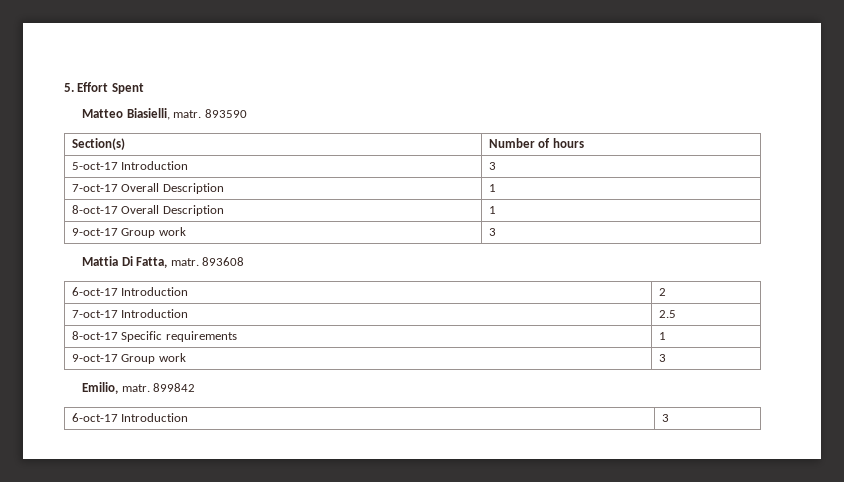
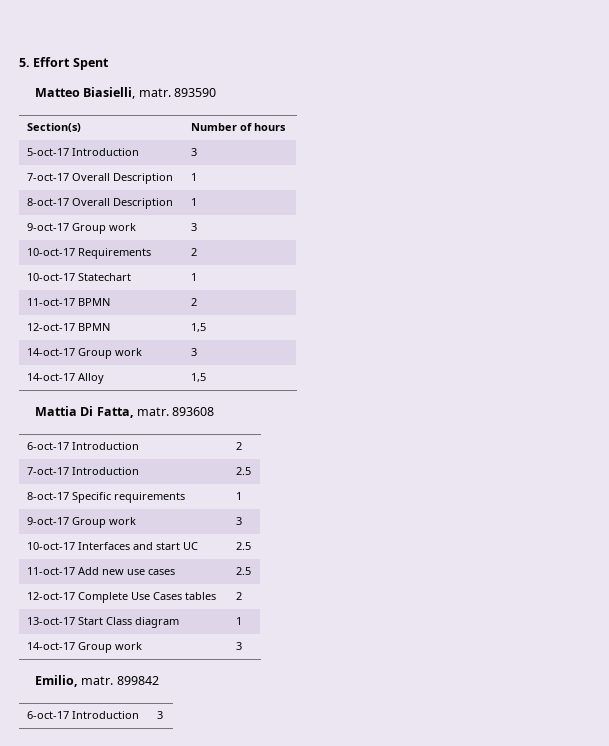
+ 10-oct-17 Requirements | 2
+ 10-oct-17 Statechart | 1
+ 11-oct-17 BPMN | 2
+ 12-oct-17 BPMN | 1,5
+ 14-oct-17 Group work | 3
+ 14-oct-17 Alloy | 1,5
+ 10-oct-17 Interfaces and start UC | 2.5
+ 11-oct-17 Add new use cases | 2.5
+ 12-oct-17 Complete Use Cases tables | 2
+ 13-oct-17 Start Class diagram | 1
+ 14-oct-17 Group work | 3

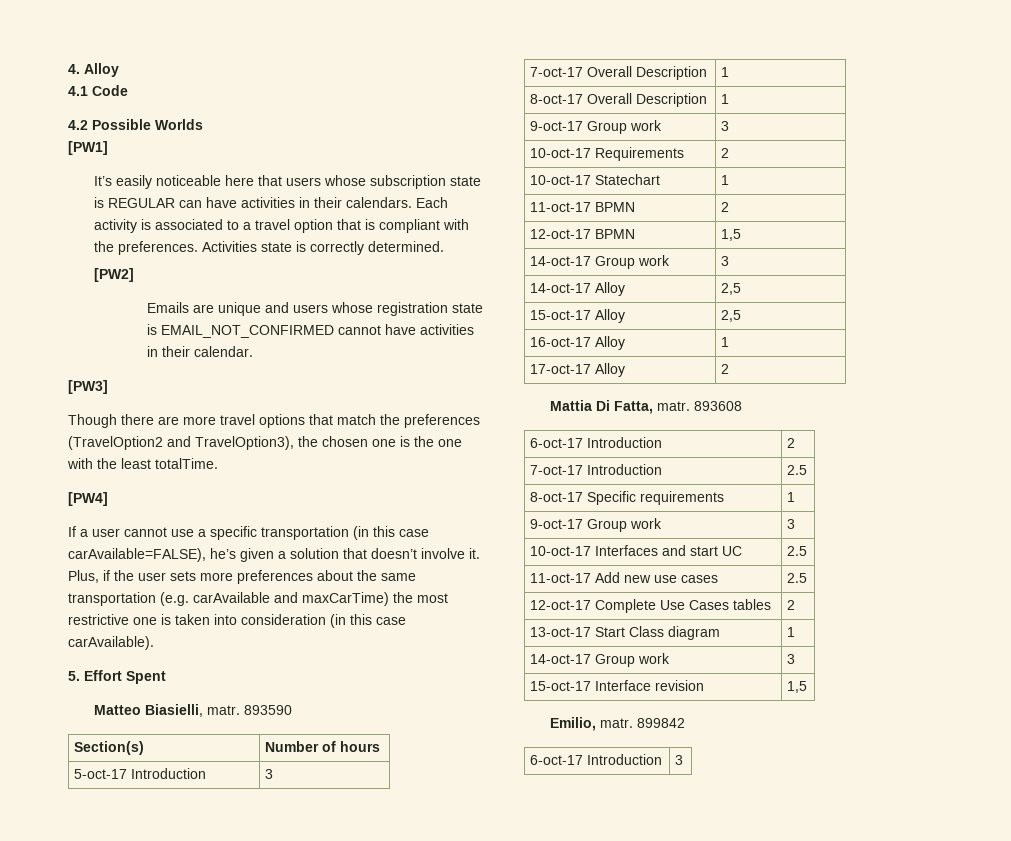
+ 4. Alloy
+ 4.1 Code
+ 4.2 Possible Worlds
+ [PW1]
+ It’s easily noticeable here that users whose subscription state is REGULAR can have activities in their calendars. Each activity is associated to a travel option that is compliant with the preferences. Activities state is correctly determined.
+ [PW2]
+ Emails are unique and users whose registration state is EMAIL_NOT_CONFIRMED cannot have activities in their calendar.
+ [PW3]
+ Though there are more travel options that match the preferences (TravelOption2 and TravelOption3), the chosen one is the one with the least totalTime.
+ [PW4]
+ If a user cannot use a specific transportation (in this case carAvailable=FALSE), he’s given a solution that doesn’t involve it. Plus, if the user sets more preferences about the same transportation (e.g. carAvailable and maxCarTime) the most restrictive one is taken into consideration (in this case carAvailable).
- 14-oct-17 Alloy | 1,5
+ 14-oct-17 Alloy | 2,5
+ 15-oct-17 Alloy | 2,5
+ 16-oct-17 Alloy | 1
+ 17-oct-17 Alloy | 2
+ 15-oct-17 Interface revision | 1,5

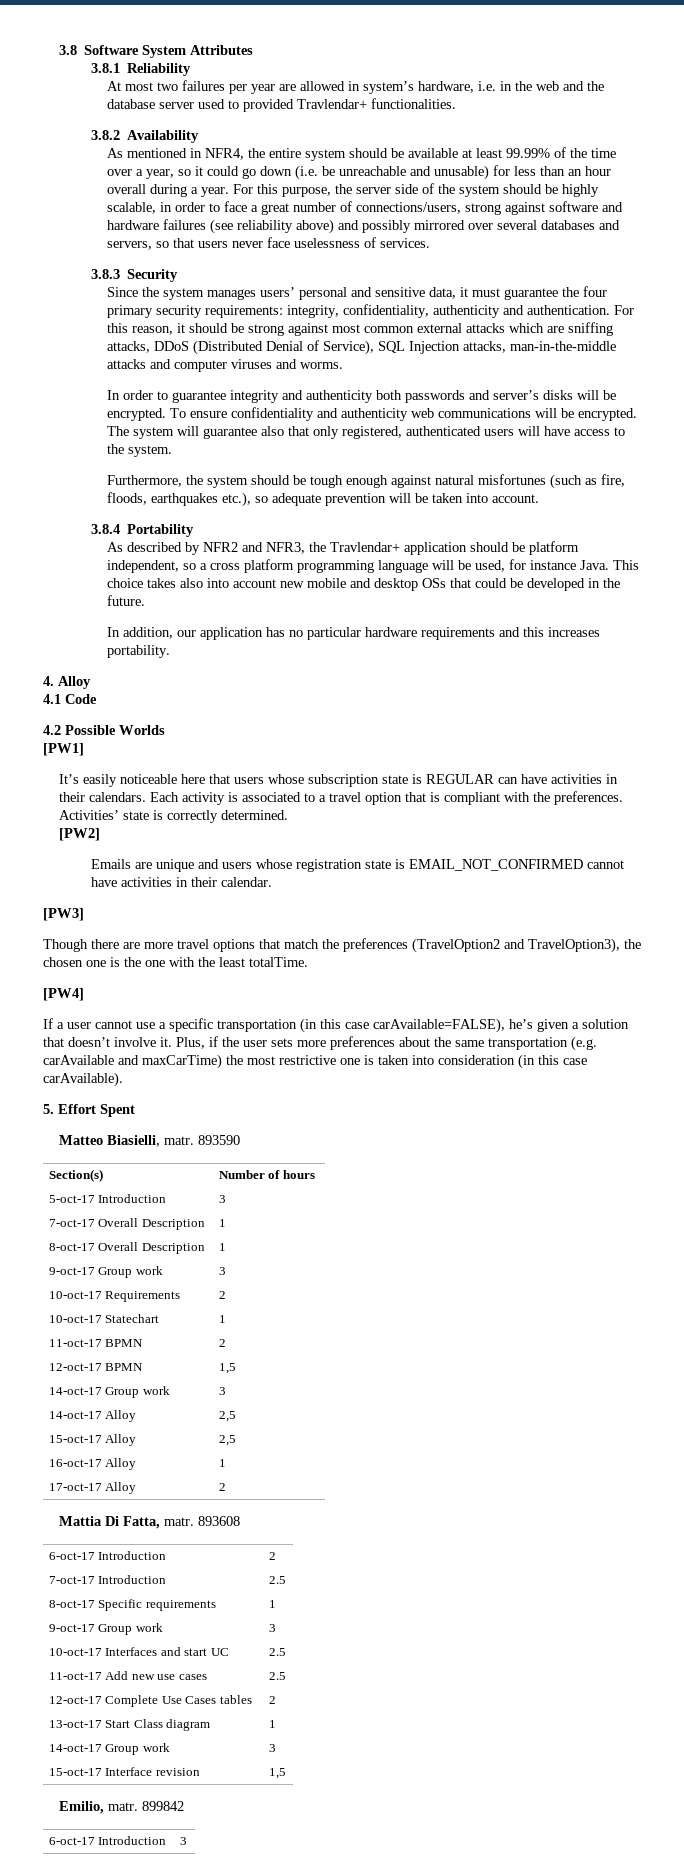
+ 3.8 Software System Attributes
+ 3.8.1 Reliability
+ At most two failures per year are allowed in system’s hardware, i.e. in the web and the database server used to provided Travlendar+ functionalities.
+ 3.8.2 Availability
+ As mentioned in NFR4, the entire system should be available at least 99.99% of the time over a year, so it could go down (i.e. be unreachable and unusable) for less than an hour overall during a year. For this purpose, the server side of the system should be highly scalable, in order to face a great number of connections/users, strong against software and hardware failures (see reliability above) and possibly mirrored over several databases and servers, so that users never face uselessness of services.
+ 3.8.3 Security
+ Since the system manages users’ personal and sensitive data, it must guarantee the four primary security requirements: integrity, confidentiality, authenticity and authentication. For this reason, it should be strong against most common external attacks which are sniffing attacks, DDoS (Distributed Denial of Service), SQL Injection attacks, man-in-the-middle attacks and computer viruses and worms.
+ In order to guarantee integrity and authenticity both passwords and server’s disks will be encrypted. To ensure confidentiality and authenticity web communications will be encrypted. The system will guarantee also that only registered, authenticated users will have access to the system.
+ Furthermore, the system should be tough enough against natural misfortunes (such as fire, floods, earthquakes etc.), so adequate prevention will be taken into account.
+ 3.8.4 Portability
+ As described by NFR2 and NFR3, the Travlendar+ application should be platform independent, so a cross platform programming language will be used, for instance Java. This choice takes also into account new mobile and desktop OSs that could be developed in the future.
+ In addition, our application has no particular hardware requirements and this increases portability.
- Activities state is correctly determined.
+ Activities’ state is correctly determined.

